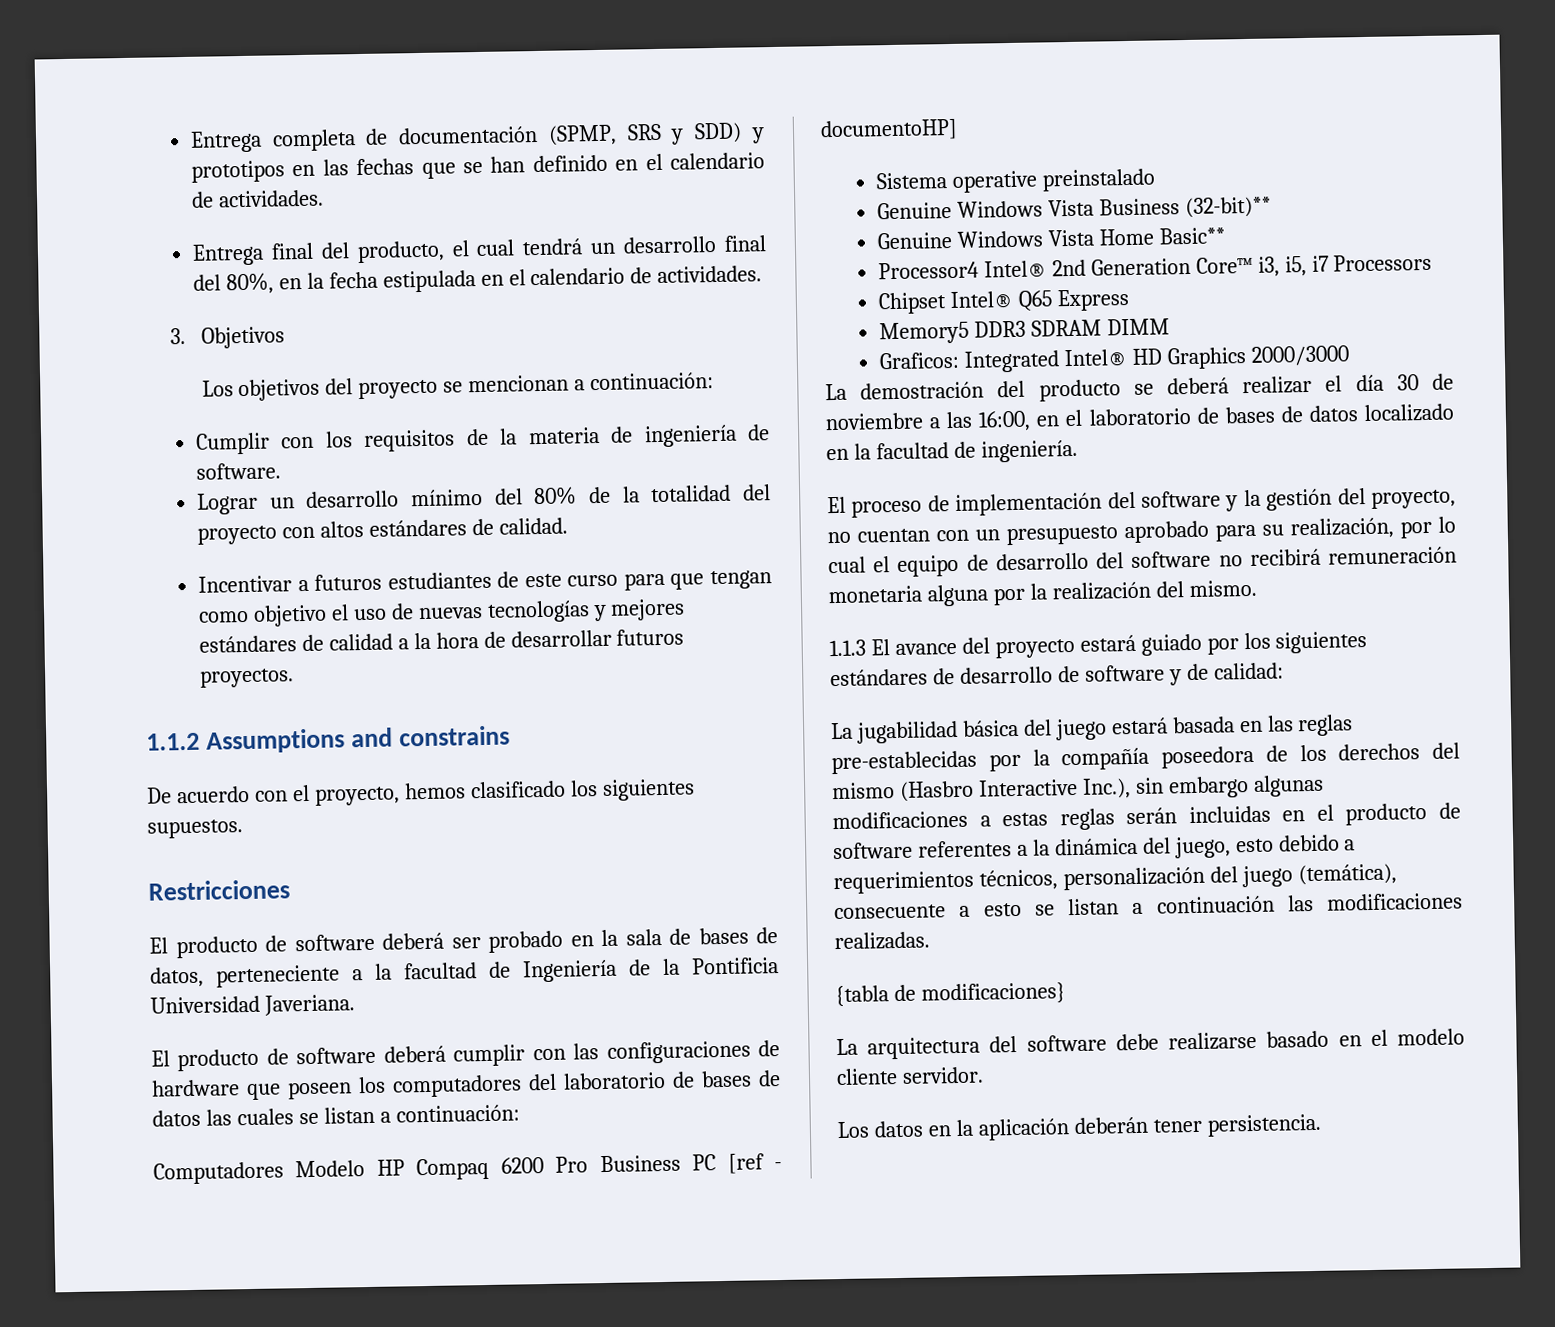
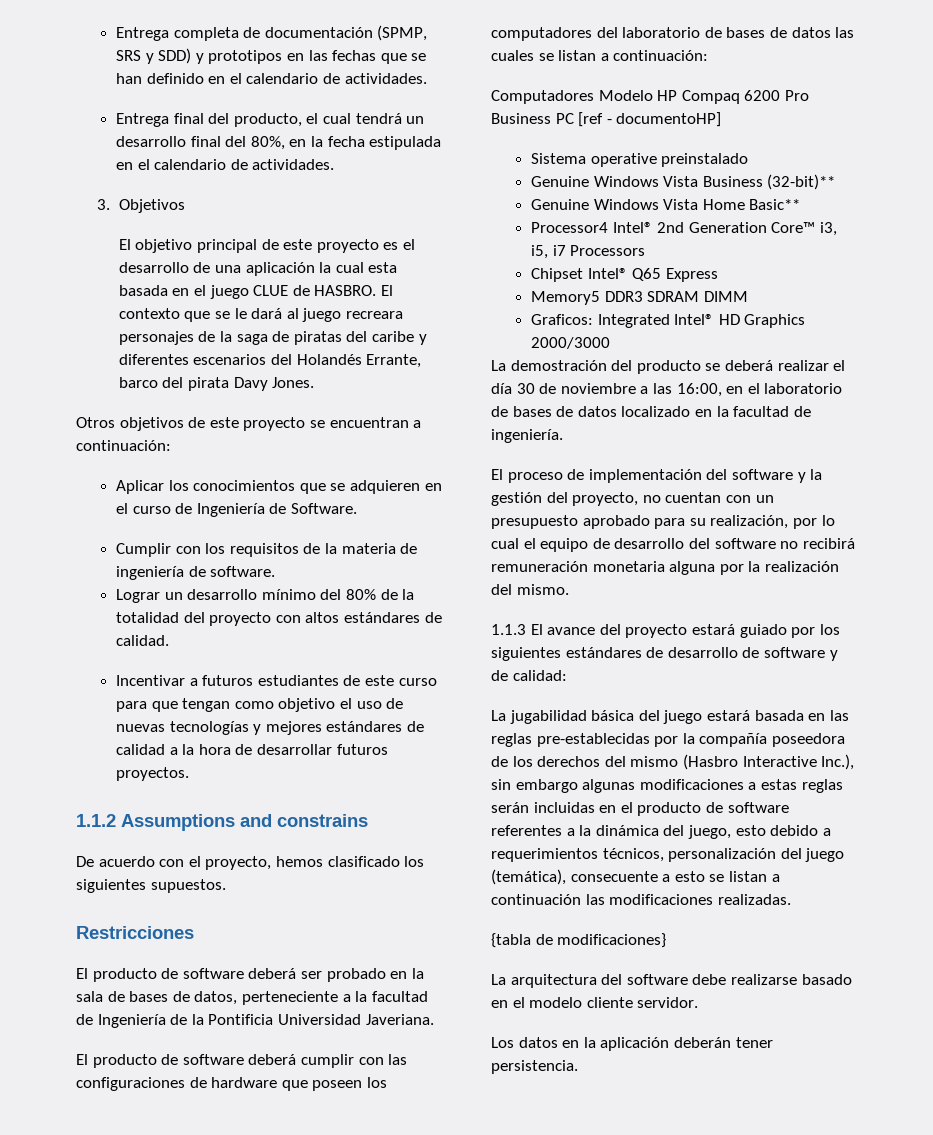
- Los objetivos del proyecto se mencionan a continuación:
+ El objetivo principal de este proyecto es el desarrollo de una aplicación la cual esta basada en el juego CLUE de HASBRO. El contexto que se le dará al juego recreara personajes de la saga de piratas del caribe y diferentes escenarios del Holandés Errante, barco del pirata Davy Jones.
+ Otros objetivos de este proyecto se encuentran a continuación:
+ Aplicar los conocimientos que se adquieren en el curso de Ingeniería de Software.

